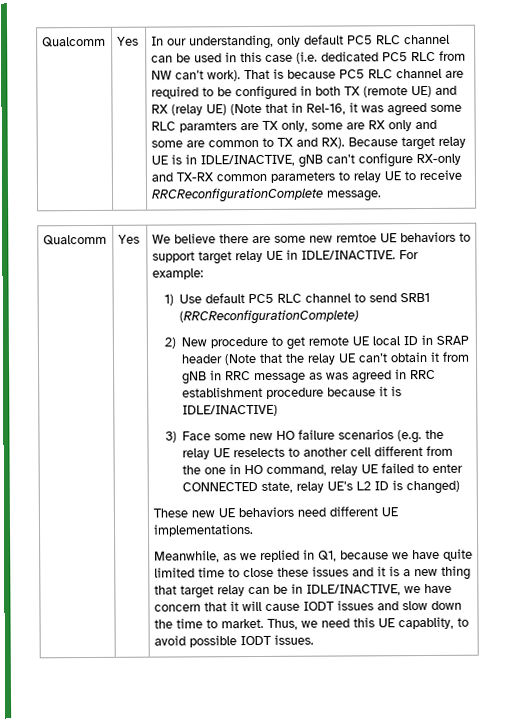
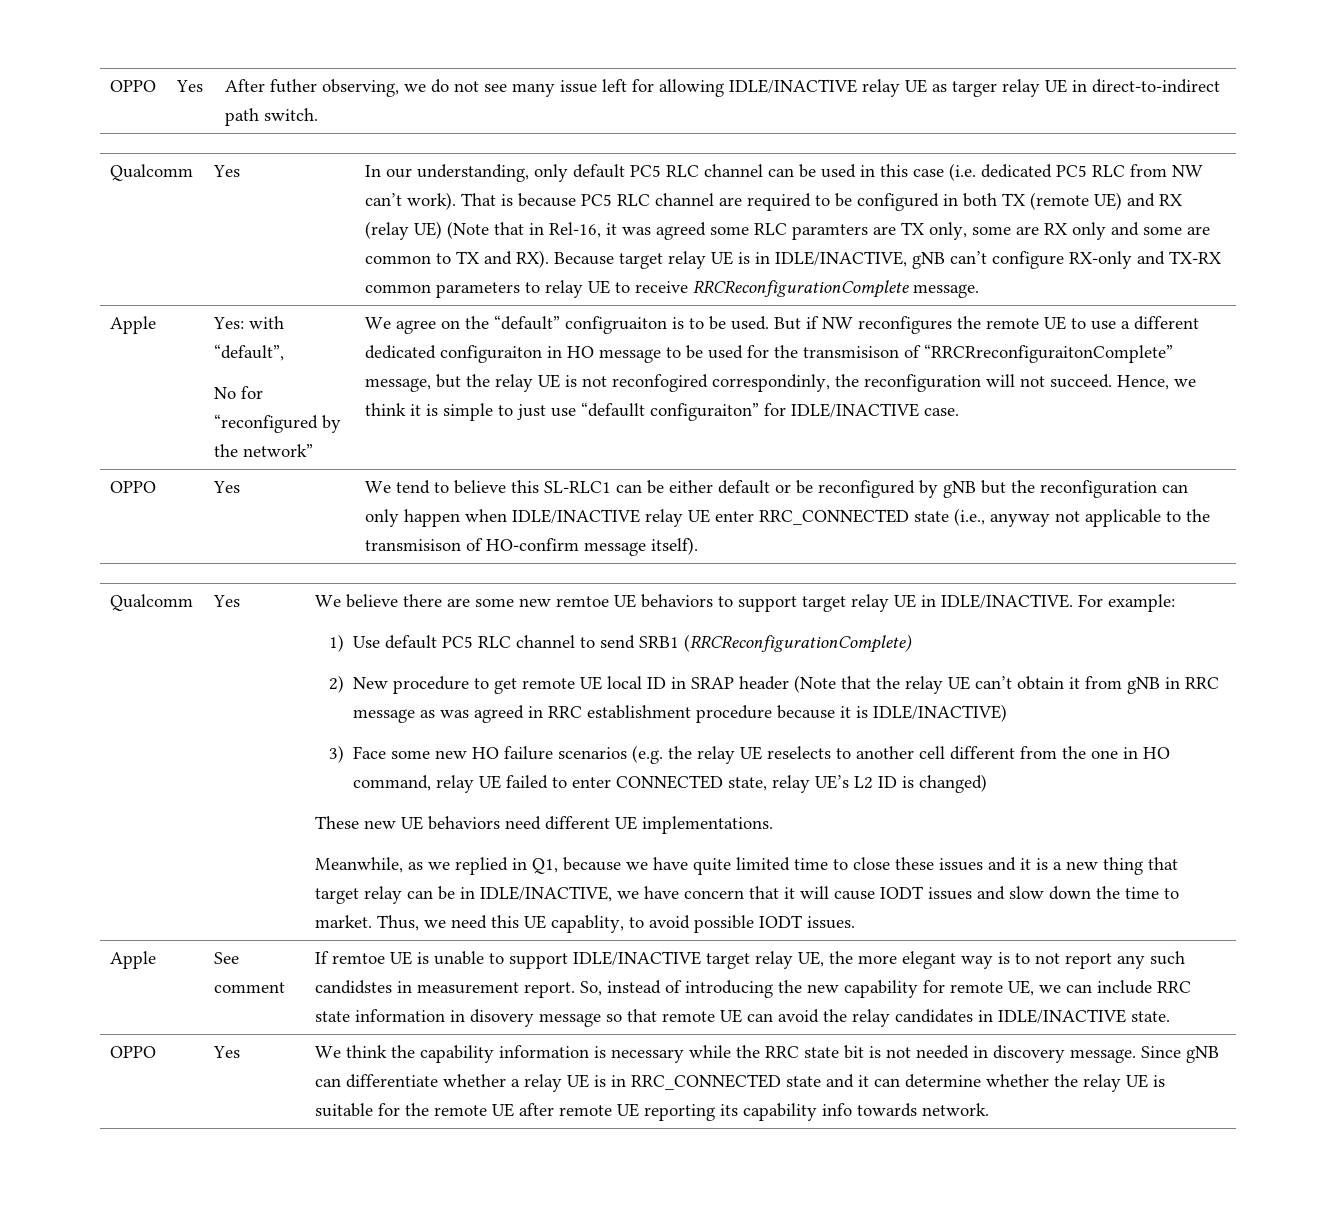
+ OPPO | Yes | After futher observing, we do not see many issue left for allowing IDLE/INACTIVE relay UE as targer relay UE in direct-to-indirect path switch.
+ Apple | Yes: with “default”,
+ No for “reconfigured by the network” | We agree on the “default” configruaiton is to be used. But if NW reconfigures the remote UE to use a different dedicated configuraiton in HO message to be used for the transmisison of “RRCRreconfiguraitonComplete” message, but the relay UE is not reconfogired correspondinly, the reconfiguration will not succeed. Hence, we think it is simple to just use “defaullt configuraiton” for IDLE/INACTIVE case.
+ OPPO | Yes | We tend to believe this SL-RLC1 can be either default or be reconfigured by gNB but the reconfiguration can only happen when IDLE/INACTIVE relay UE enter RRC_CONNECTED state (i.e., anyway not applicable to the transmisison of HO-confirm message itself).
+ Apple | See comment | If remtoe UE is unable to support IDLE/INACTIVE target relay UE, the more elegant way is to not report any such candidstes in measurement report. So, instead of introducing the new capability for remote UE, we can include RRC state information in disovery message so that remote UE can avoid the relay candidates in IDLE/INACTIVE state.
+ OPPO | Yes | We think the capability information is necessary while the RRC state bit is not needed in discovery message. Since gNB can differentiate whether a relay UE is in RRC_CONNECTED state and it can determine whether the relay UE is suitable for the remote UE after remote UE reporting its capability info towards network.

